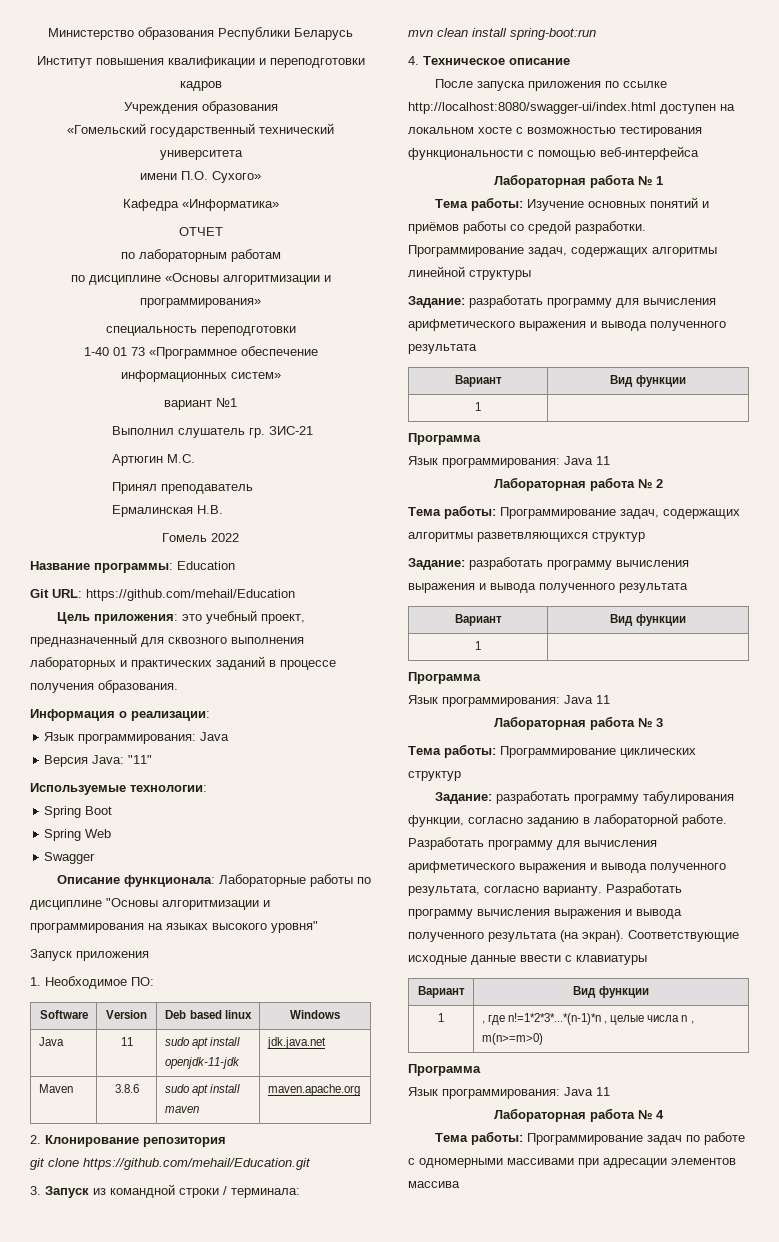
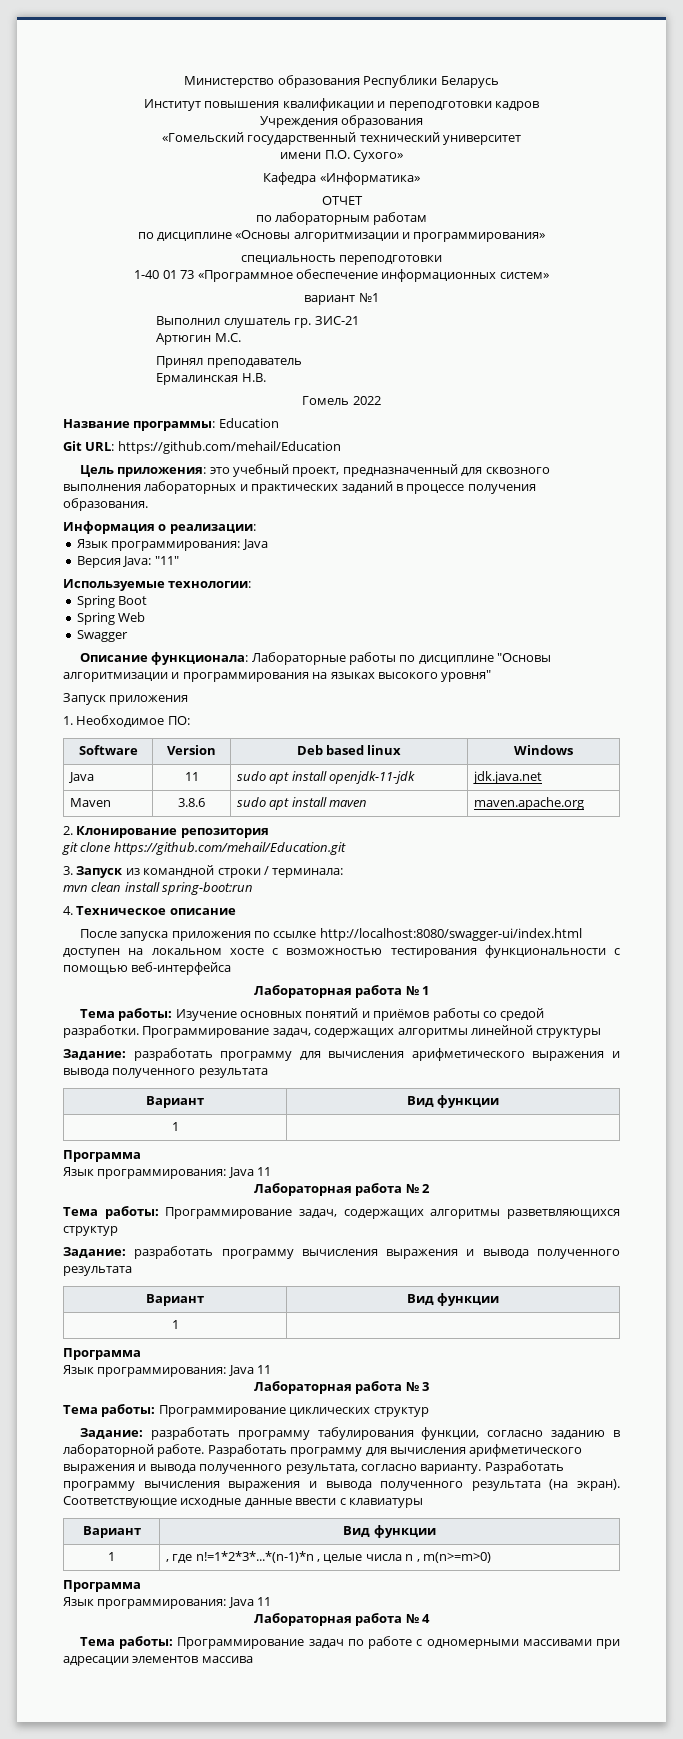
- «Гомельский государственный технический университета
+ «Гомельский государственный технический университет

